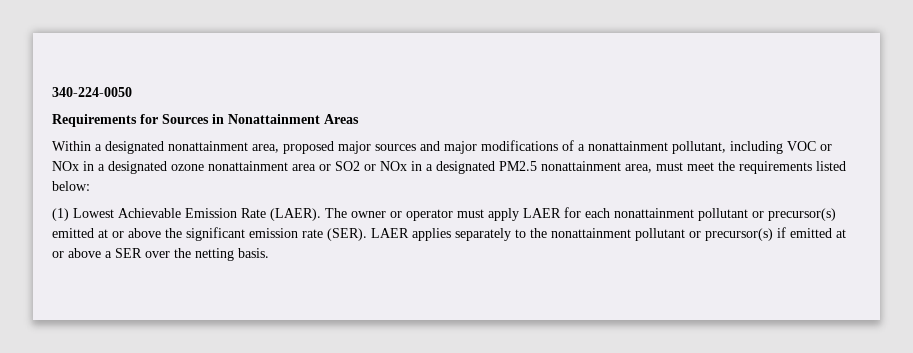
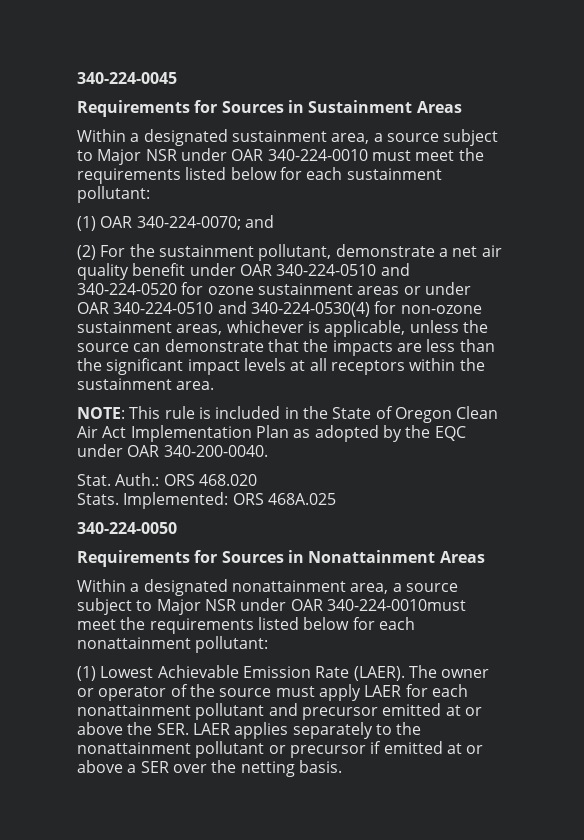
+ 340-224-0045
+ Requirements for Sources in Sustainment Areas
+ Within a designated sustainment area, a source subject to Major NSR under OAR 340-224-0010 must meet the requirements listed below for each sustainment pollutant:
+ (1) OAR 340-224-0070; and
+ (2) For the sustainment pollutant, demonstrate a net air quality benefit under OAR 340-224-0510 and 340-224-0520 for ozone sustainment areas or under OAR 340-224-0510 and 340-224-0530(4) for non-ozone sustainment areas, whichever is applicable, unless the source can demonstrate that the impacts are less than the significant impact levels at all receptors within the sustainment area.
+ NOTE: This rule is included in the State of Oregon Clean Air Act Implementation Plan as adopted by the EQC under OAR 340-200-0040.
+ Stat. Auth.: ORS 468.020
+ Stats. Implemented: ORS 468A.025
- Within a designated nonattainment area, proposed major sources and major modifications of a nonattainment pollutant, including VOC or NOx in a designated ozone nonattainment area or SO2 or NOx in a designated PM2.5 nonattainment area, must meet the requirements listed below:
+ Within a designated nonattainment area, a source subject to Major NSR under OAR 340-224-0010must meet the requirements listed below for each nonattainment pollutant:
- The owner or operator must apply LAER for each nonattainment pollutant or precursor(s) emitted at or above the significant emission rate (SER). LAER applies separately to the nonattainment pollutant or precursor(s) if emitted at or above a SER over the netting basis.
+ The owner or operator of the source must apply LAER for each nonattainment pollutant and precursor emitted at or above the SER. LAER applies separately to the nonattainment pollutant or precursor if emitted at or above a SER over the netting basis.

